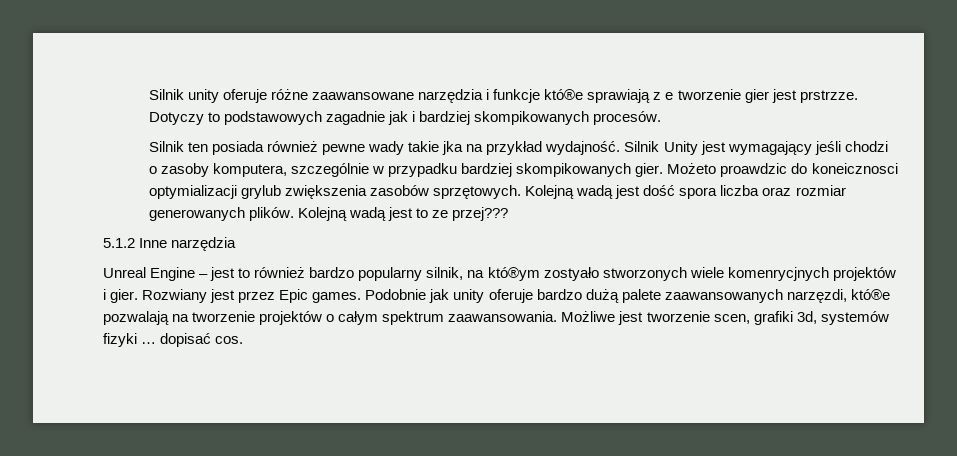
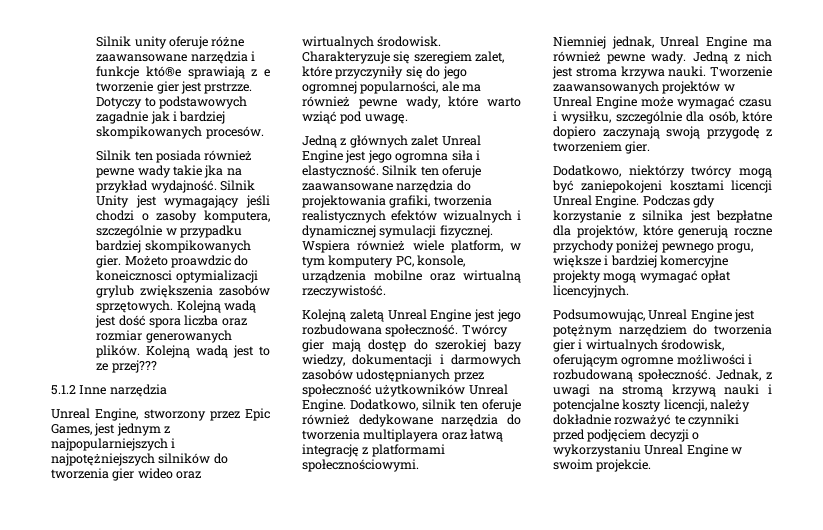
- Unreal Engine – jest to również bardzo popularny silnik, na któ®ym zostyało stworzonych wiele komenrycjnych projektów i gier. Rozwiany jest przez Epic games. Podobnie jak unity oferuje bardzo dużą palete zaawansowanych narzęzdi, któ®e pozwalają na tworzenie projektów o całym spektrum zaawansowania. Możliwe jest tworzenie scen, grafiki 3d, systemów fizyki … dopisać cos.
+ Unreal Engine, stworzony przez Epic Games, jest jednym z najpopularniejszych i najpotężniejszych silników do tworzenia gier wideo oraz wirtualnych środowisk. Charakteryzuje się szeregiem zalet, które przyczyniły się do jego ogromnej popularności, ale ma również pewne wady, które warto wziąć pod uwagę.
+ Jedną z głównych zalet Unreal Engine jest jego ogromna siła i elastyczność. Silnik ten oferuje zaawansowane narzędzia do projektowania grafiki, tworzenia realistycznych efektów wizualnych i dynamicznej symulacji fizycznej. Wspiera również wiele platform, w tym komputery PC, konsole, urządzenia mobilne oraz wirtualną rzeczywistość.
+ Kolejną zaletą Unreal Engine jest jego rozbudowana społeczność. Twórcy gier mają dostęp do szerokiej bazy wiedzy, dokumentacji i darmowych zasobów udostępnianych przez społeczność użytkowników Unreal Engine. Dodatkowo, silnik ten oferuje również dedykowane narzędzia do tworzenia multiplayera oraz łatwą integrację z platformami społecznościowymi.
+ Niemniej jednak, Unreal Engine ma również pewne wady. Jedną z nich jest stroma krzywa nauki. Tworzenie zaawansowanych projektów w Unreal Engine może wymagać czasu i wysiłku, szczególnie dla osób, które dopiero zaczynają swoją przygodę z tworzeniem gier.
+ Dodatkowo, niektórzy twórcy mogą być zaniepokojeni kosztami licencji Unreal Engine. Podczas gdy korzystanie z silnika jest bezpłatne dla projektów, które generują roczne przychody poniżej pewnego progu, większe i bardziej komercyjne projekty mogą wymagać opłat licencyjnych.
+ Podsumowując, Unreal Engine jest potężnym narzędziem do tworzenia gier i wirtualnych środowisk, oferującym ogromne możliwości i rozbudowaną społeczność. Jednak, z uwagi na stromą krzywą nauki i potencjalne koszty licencji, należy dokładnie rozważyć te czynniki przed podjęciem decyzji o wykorzystaniu Unreal Engine w swoim projekcie.

